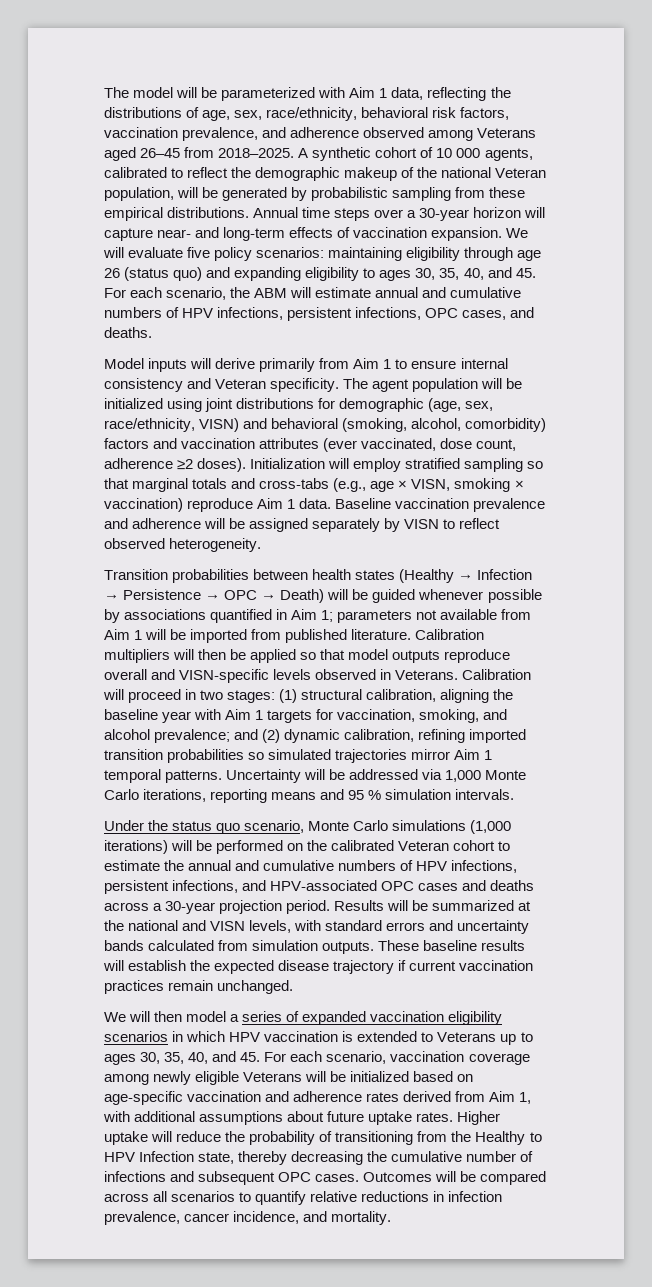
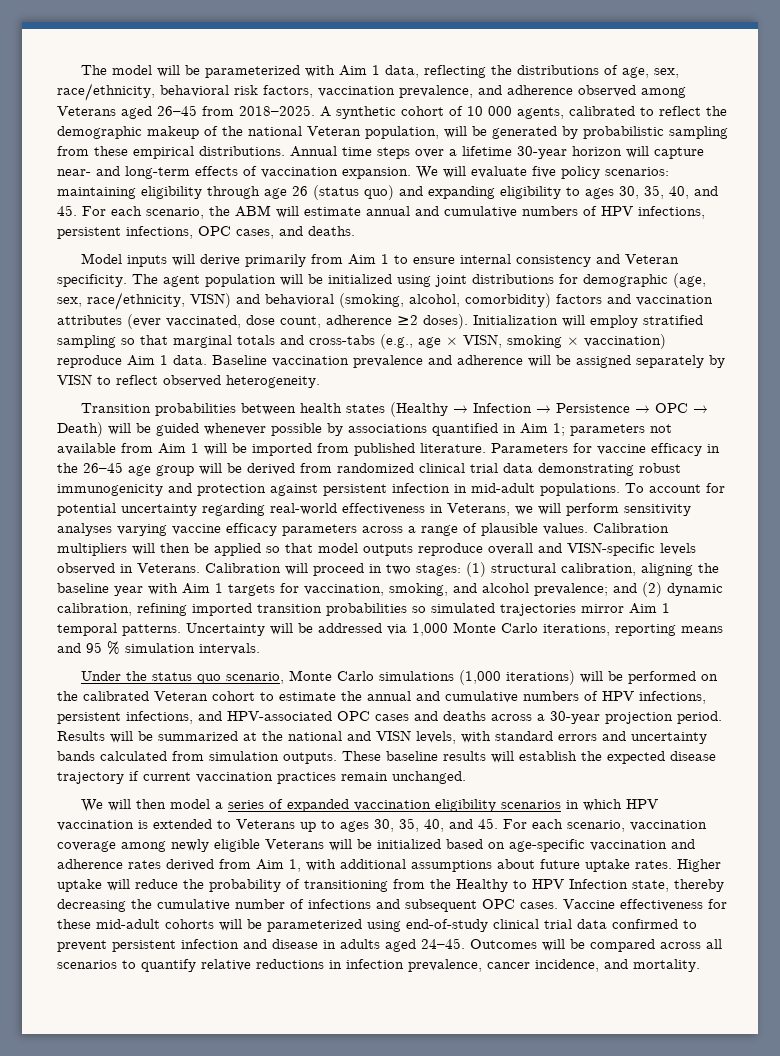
- Annual time steps over a 30-year horizon will capture near- and long-term effects of vaccination expansion.
+ Annual time steps over a lifetime 30-year horizon will capture near- and long-term effects of vaccination expansion.
+ Parameters for vaccine efficacy in the 26–45 age group will be derived from randomized clinical trial data demonstrating robust immunogenicity and protection against persistent infection in mid-adult populations. To account for potential uncertainty regarding real-world effectiveness in Veterans, we will perform sensitivity analyses varying vaccine efficacy parameters across a range of plausible values.
+ Vaccine effectiveness for these mid-adult cohorts will be parameterized using end-of-study clinical trial data confirmed to prevent persistent infection and disease in adults aged 24–45.

